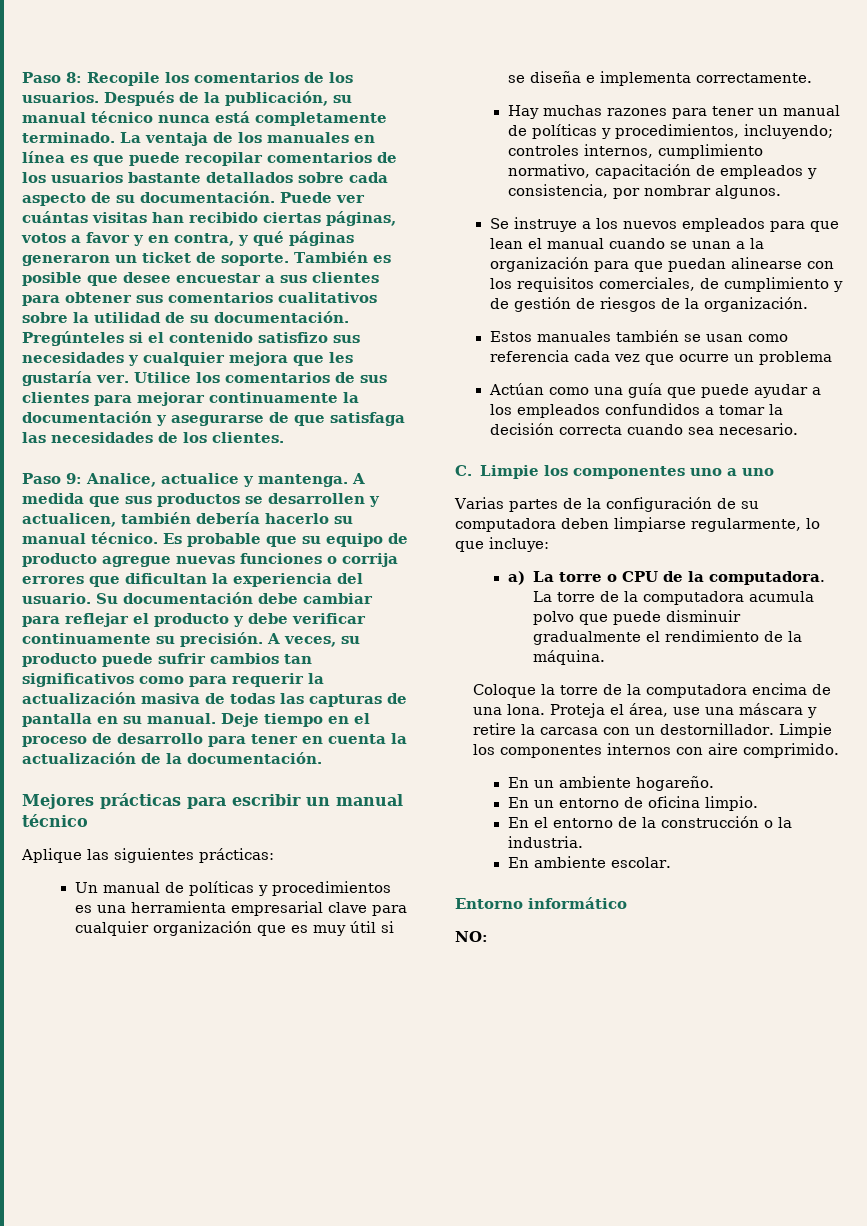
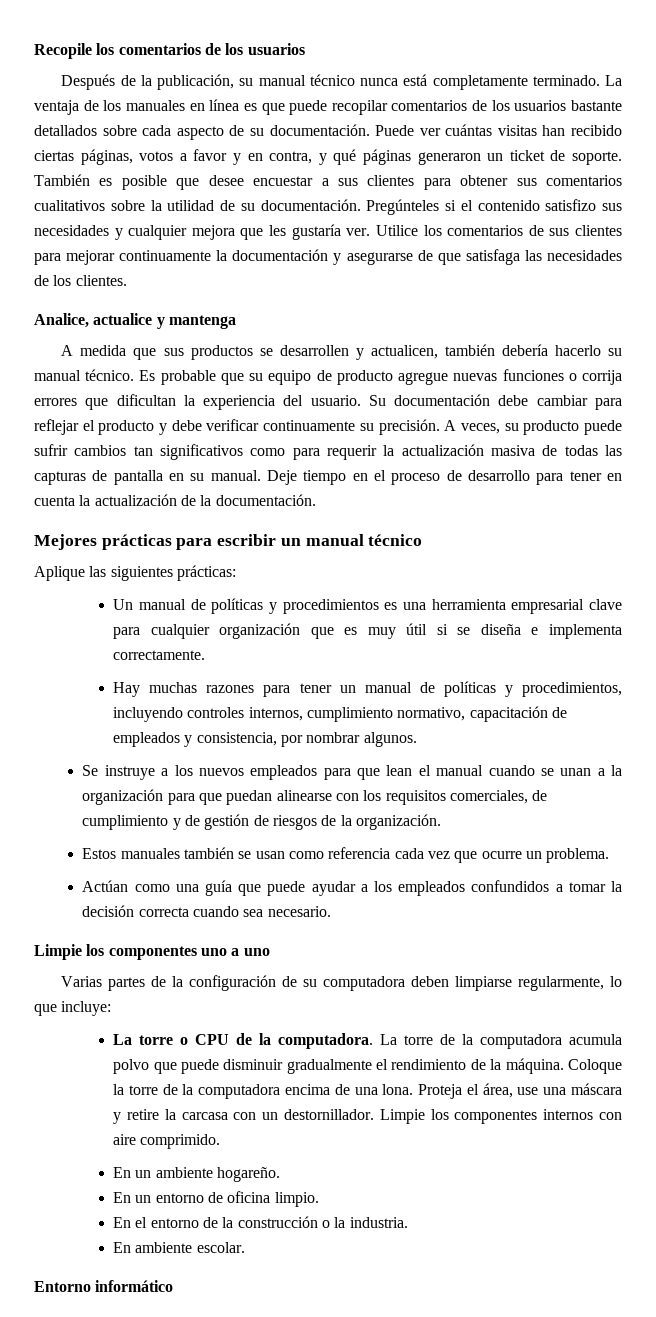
- Paso 8: Recopile los comentarios de los usuarios. Después de la publicación, su manual técnico nunca está completamente terminado.
+ Recopile los comentarios de los usuarios
+ Después de la publicación, su manual técnico nunca está completamente terminado.
- Paso 9: Analice, actualice y mantenga. A medida que sus productos se desarrollen y actualicen, también debería hacerlo su manual técnico.
+ Analice, actualice y mantenga
+ A medida que sus productos se desarrollen y actualicen, también debería hacerlo su manual técnico.
- Hay muchas razones para tener un manual de políticas y procedimientos, incluyendo; controles internos, cumplimiento normativo, capacitación de empleados y consistencia, por nombrar algunos.
+ Hay muchas razones para tener un manual de políticas y procedimientos, incluyendo controles internos, cumplimiento normativo, capacitación de empleados y consistencia, por nombrar algunos.
- Estos manuales también se usan como referencia cada vez que ocurre un problema
+ Estos manuales también se usan como referencia cada vez que ocurre un problema.
- C. Limpie los componentes uno a uno
+ Limpie los componentes uno a uno
- a) La torre o CPU de la computadora.
+ La torre o CPU de la computadora.
- La torre de la computadora acumula polvo que puede disminuir gradualmente el rendimiento de la máquina.
- Coloque la torre de la computadora encima de una lona.
+ La torre de la computadora acumula polvo que puede disminuir gradualmente el rendimiento de la máquina. Coloque la torre de la computadora encima de una lona.
- NO:

